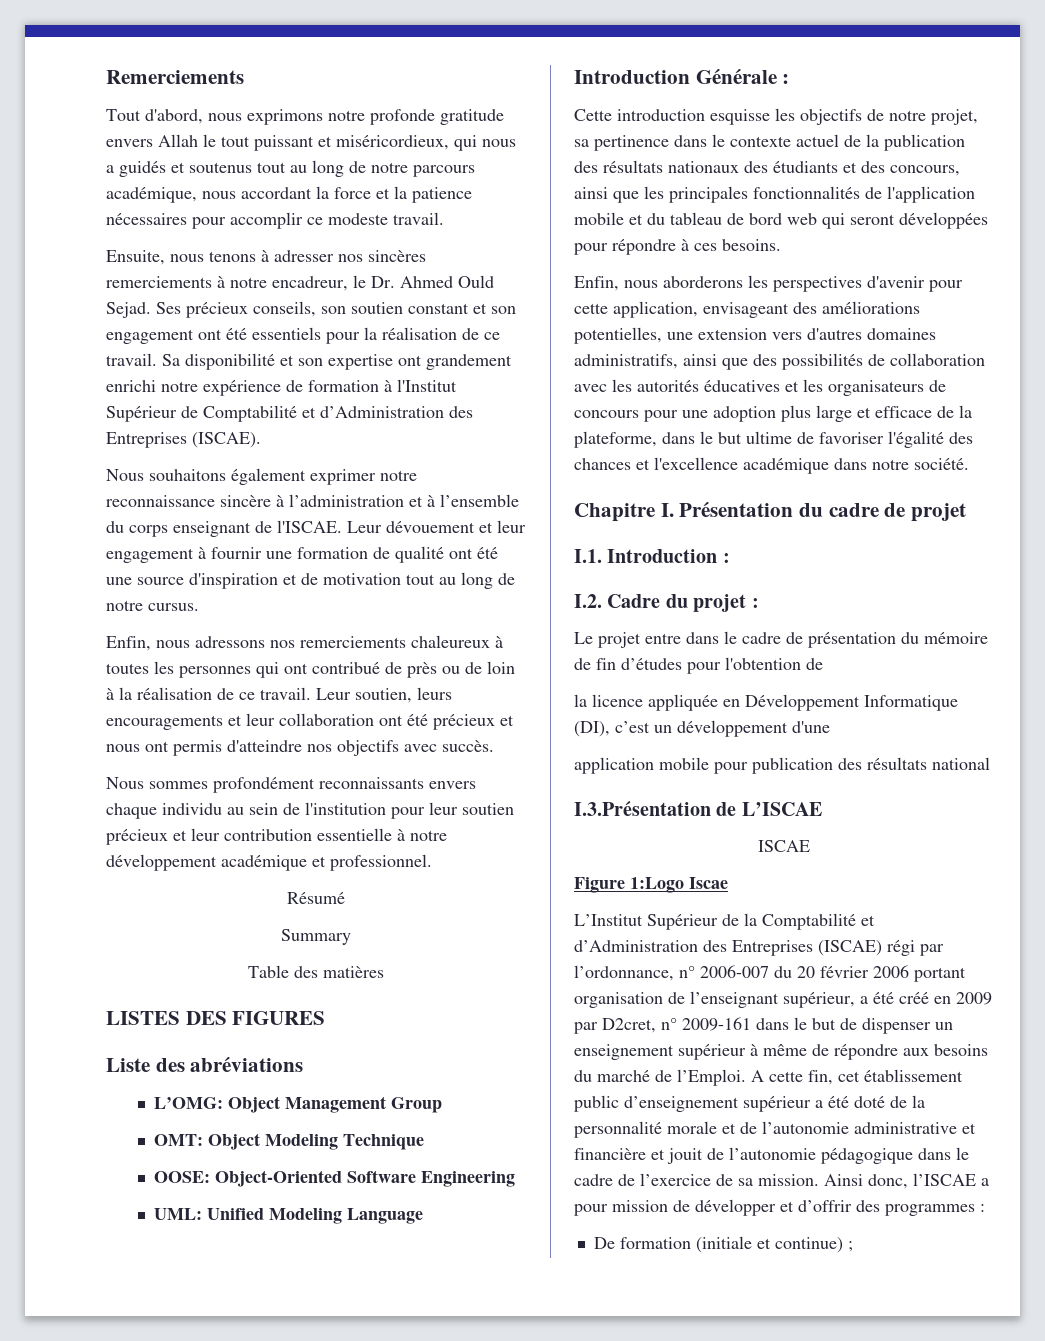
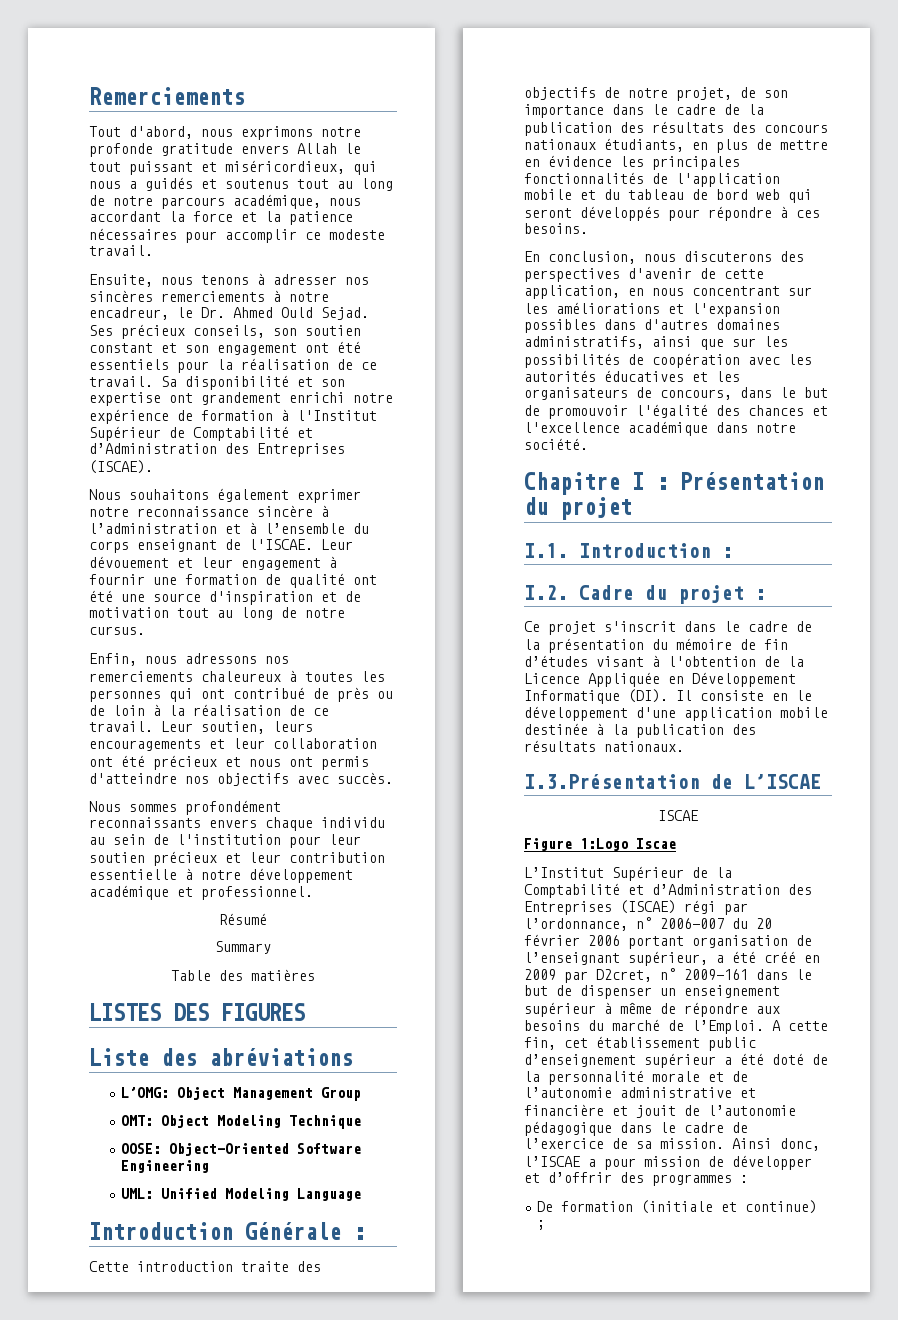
- Cette introduction esquisse les objectifs de notre projet, sa pertinence dans le contexte actuel de la publication des résultats nationaux des étudiants et des concours, ainsi que les principales fonctionnalités de l'application mobile et du tableau de bord web qui seront développées pour répondre à ces besoins.
+ Cette introduction traite des objectifs de notre projet, de son importance dans le cadre de la publication des résultats des concours nationaux étudiants, en plus de mettre en évidence les principales fonctionnalités de l'application mobile et du tableau de bord web qui seront développés pour répondre à ces besoins.
- Enfin, nous aborderons les perspectives d'avenir pour cette application, envisageant des améliorations potentielles, une extension vers d'autres domaines administratifs, ainsi que des possibilités de collaboration avec les autorités éducatives et les organisateurs de concours pour une adoption plus large et efficace de la plateforme, dans le but ultime de favoriser l'égalité des chances et l'excellence académique dans notre société.
+ En conclusion, nous discuterons des perspectives d'avenir de cette application, en nous concentrant sur les améliorations et l'expansion possibles dans d'autres domaines administratifs, ainsi que sur les possibilités de coopération avec les autorités éducatives et les organisateurs de concours, dans le but de promouvoir l'égalité des chances et l'excellence académique dans notre société.
- Chapitre I. Présentation du cadre de projet
+ Chapitre I : Présentation du projet
- Le projet entre dans le cadre de présentation du mémoire de fin d’études pour l'obtention de
- la licence appliquée en Développement Informatique (DI), c’est un développement d'une
- application mobile pour publication des résultats national
+ Ce projet s'inscrit dans le cadre de la présentation du mémoire de fin d’études visant à l'obtention de la Licence Appliquée en Développement Informatique (DI). Il consiste en le développement d'une application mobile destinée à la publication des résultats nationaux.

